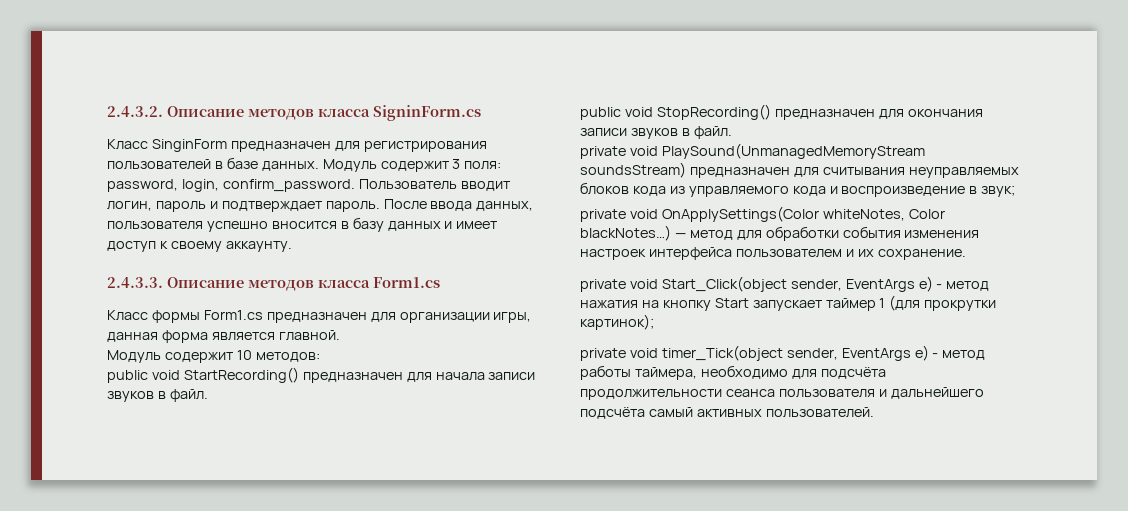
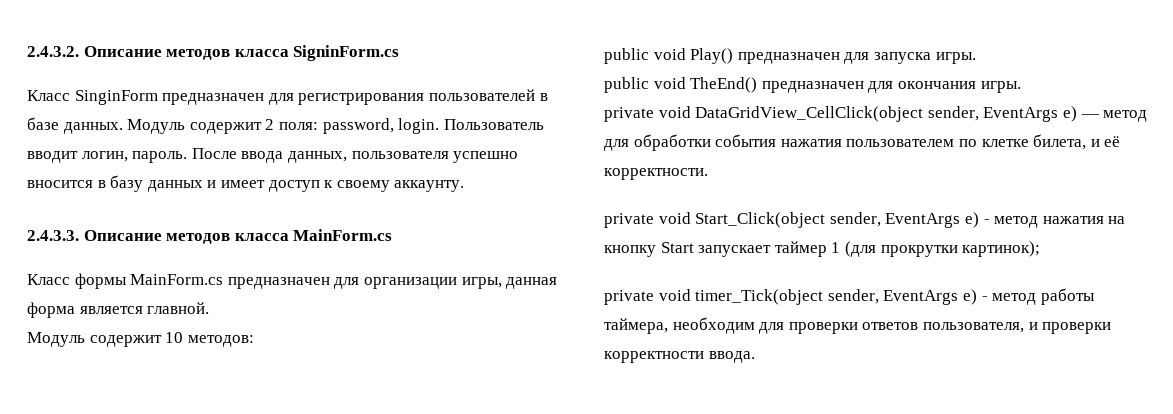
- Модуль содержит 3 поля: password, login, confirm_password.
+ Модуль содержит 2 поля: password, login.
- Пользователь вводит логин, пароль и подтверждает пароль.
+ Пользователь вводит логин, пароль.
- 2.4.3.3. Описание методов класса Form1.cs
+ 2.4.3.3. Описание методов класса MainForm.cs
- Класс формы Form1.cs предназначен для организации игры, данная форма является главной.
+ Класс формы MainForm.cs предназначен для организации игры, данная форма является главной.
- public void StartRecording() предназначен для начала записи звуков в файл.
- public void StopRecording() предназначен для окончания записи звуков в файл.
- private void PlaySound(UnmanagedMemoryStream soundsStream) предназначен для считывания неуправляемых блоков кода из управляемого кода и воспроизведение в звук;
- private void OnApplySettings(Color whiteNotes, Color blackNotes…) — метод для обработки события изменения настроек интерфейса пользователем и их сохранение.
+ public void Play() предназначен для запуска игры.
+ public void TheEnd() предназначен для окончания игры.
+ private void DataGridView_CellClick(object sender, EventArgs e) — метод для обработки события нажатия пользователем по клетке билета, и её корректности.
- private void timer_Tick(object sender, EventArgs e) - метод работы таймера, необходимо для подсчёта продолжительности сеанса пользователя и дальнейшего подсчёта самый активных пользователей.
+ private void timer_Tick(object sender, EventArgs e) - метод работы таймера, необходим для проверки ответов пользователя, и проверки корректности ввода.

